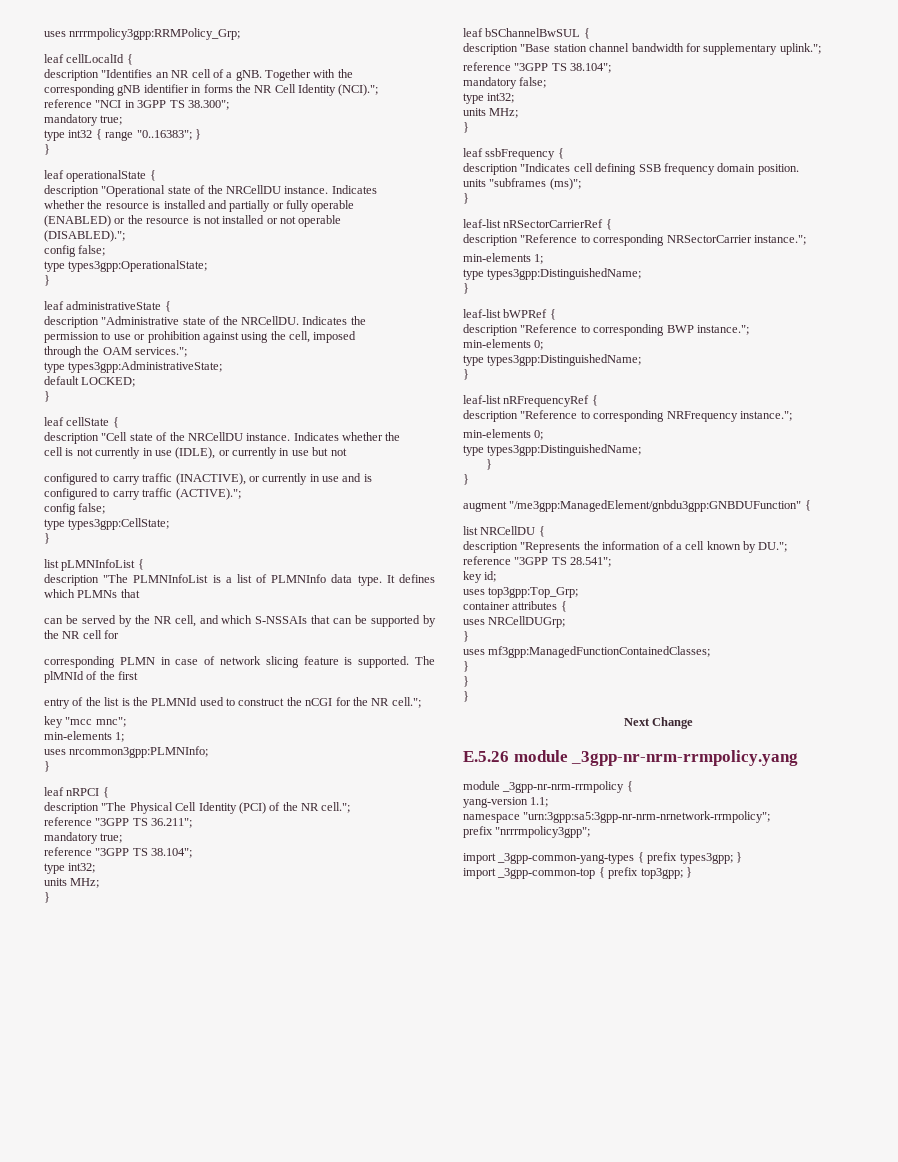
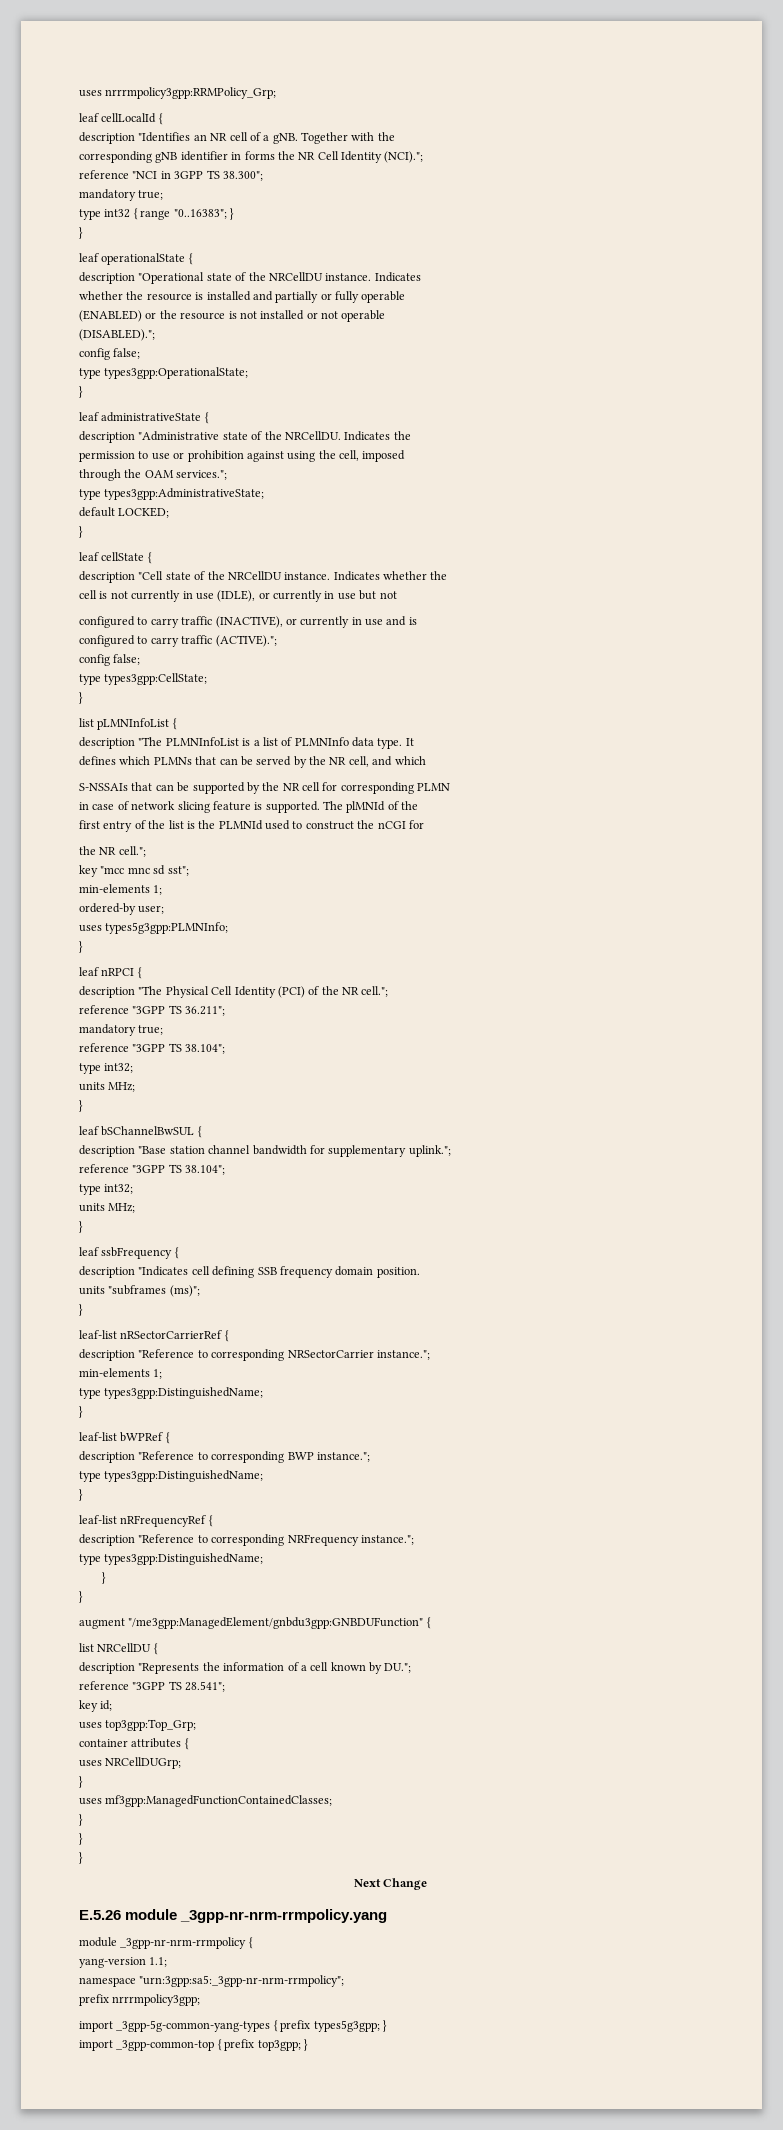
- It defines which PLMNs that
- can be served by the NR cell, and which S-NSSAIs that can be supported by the NR cell for
- corresponding PLMN in case of network slicing feature is supported.
+ It
+ defines which PLMNs that can be served by the NR cell, and which
+ S-NSSAIs that can be supported by the NR cell for corresponding PLMN
+ in case of network slicing feature is supported.
- The plMNId of the first
- entry of the list is the PLMNId used to construct the nCGI for the NR cell.";
+ The plMNId of the
+ first entry of the list is the PLMNId used to construct the nCGI for
+ the NR cell.";
- key "mcc mnc";
+ key "mcc mnc sd sst";
  min-elements 1;
- uses nrcommon3gpp:PLMNInfo;
+ ordered-by user;
+ uses types5g3gpp:PLMNInfo;
- mandatory false;
  description "Reference to corresponding BWP instance.";
- min-elements 0;
  description "Reference to corresponding NRFrequency instance.";
- min-elements 0;
- namespace "urn:3gpp:sa5:3gpp-nr-nrm-nrnetwork-rrmpolicy";
- prefix "nrrrmpolicy3gpp";
- import _3gpp-common-yang-types { prefix types3gpp; }
+ namespace "urn:3gpp:sa5:_3gpp-nr-nrm-rrmpolicy";
+ prefix nrrrmpolicy3gpp;
+ import _3gpp-5g-common-yang-types { prefix types5g3gpp; }

